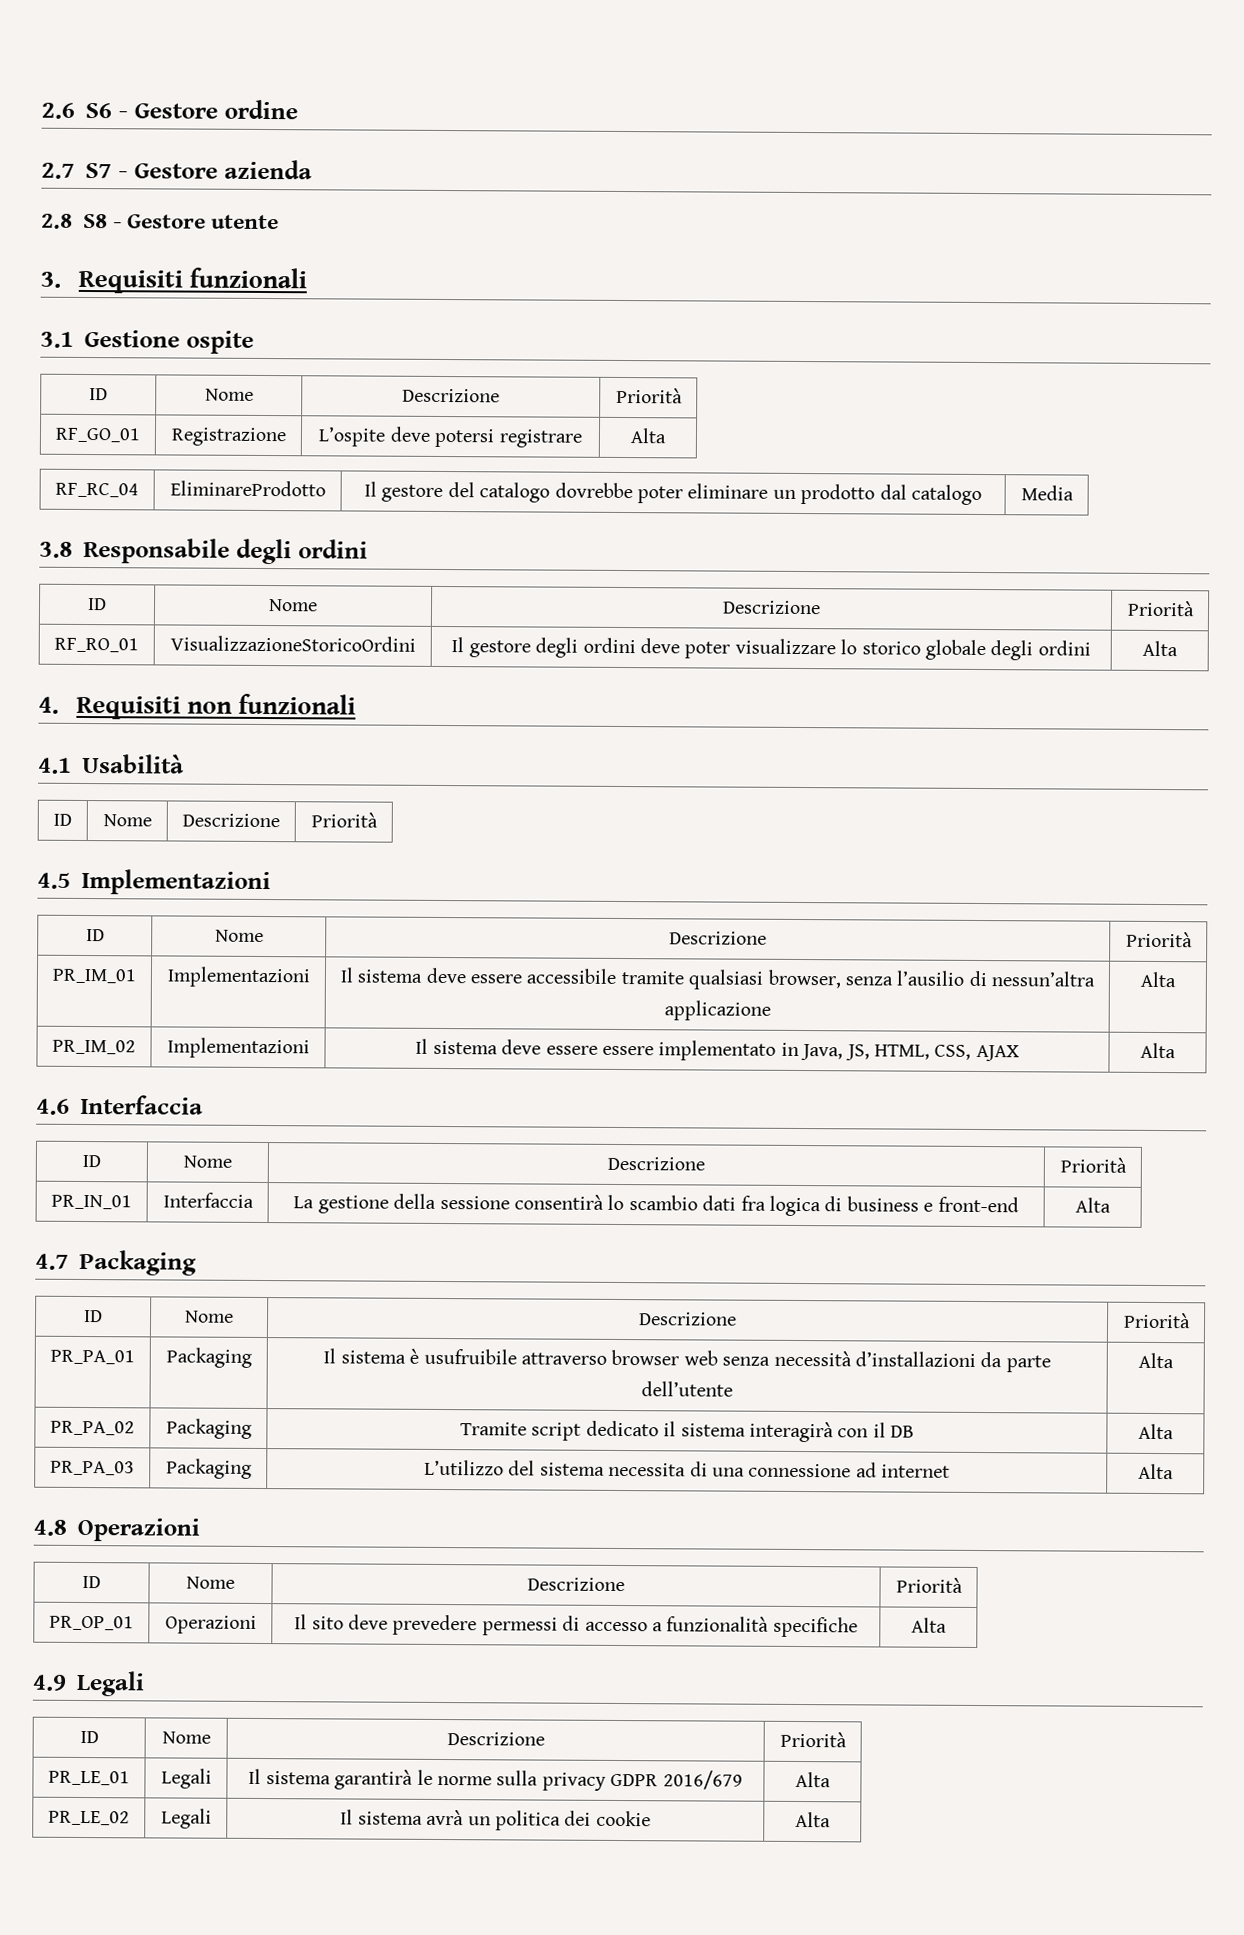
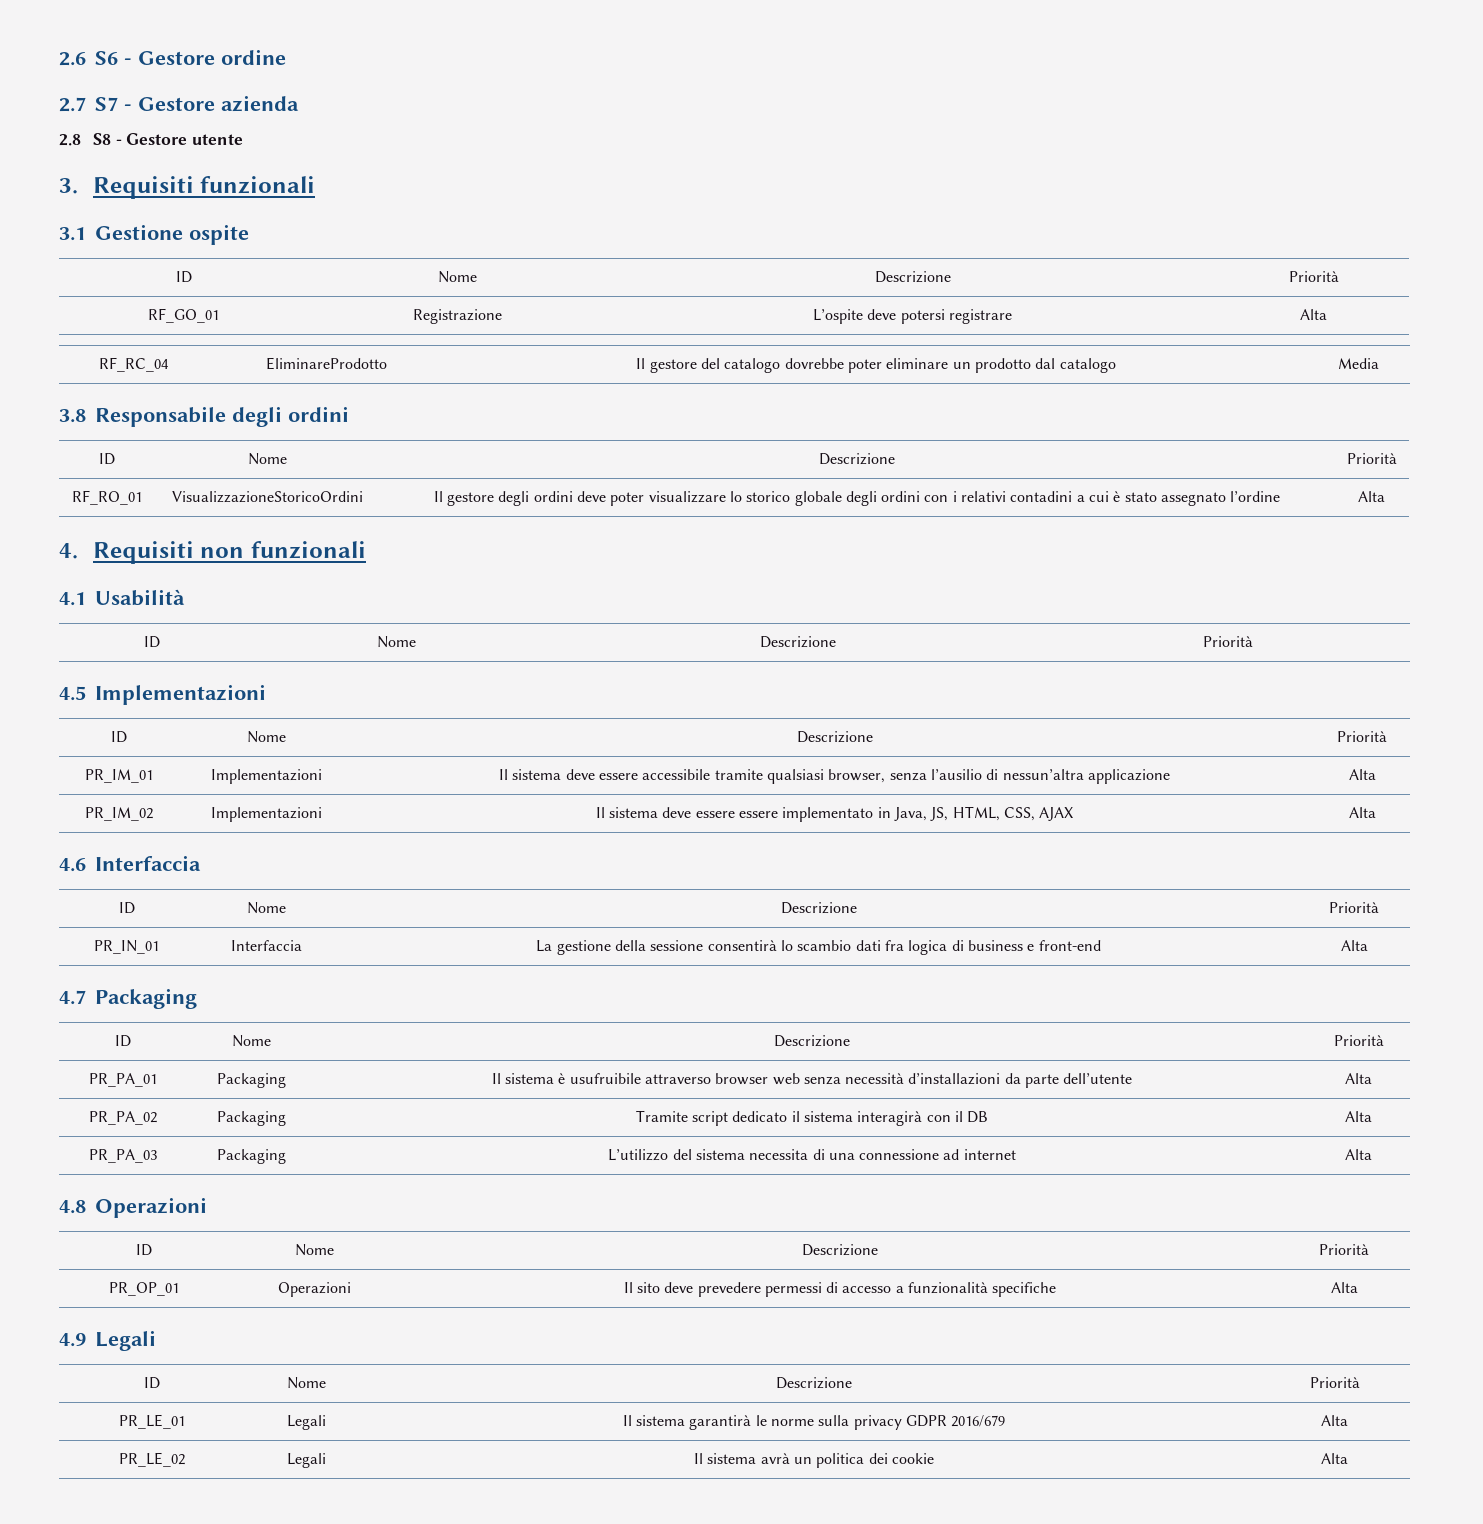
- RF_RO_01 | VisualizzazioneStoricoOrdini | Il gestore degli ordini deve poter visualizzare lo storico globale degli ordini | Alta
+ RF_RO_01 | VisualizzazioneStoricoOrdini | Il gestore degli ordini deve poter visualizzare lo storico globale degli ordini con i relativi contadini a cui è stato assegnato l’ordine | Alta

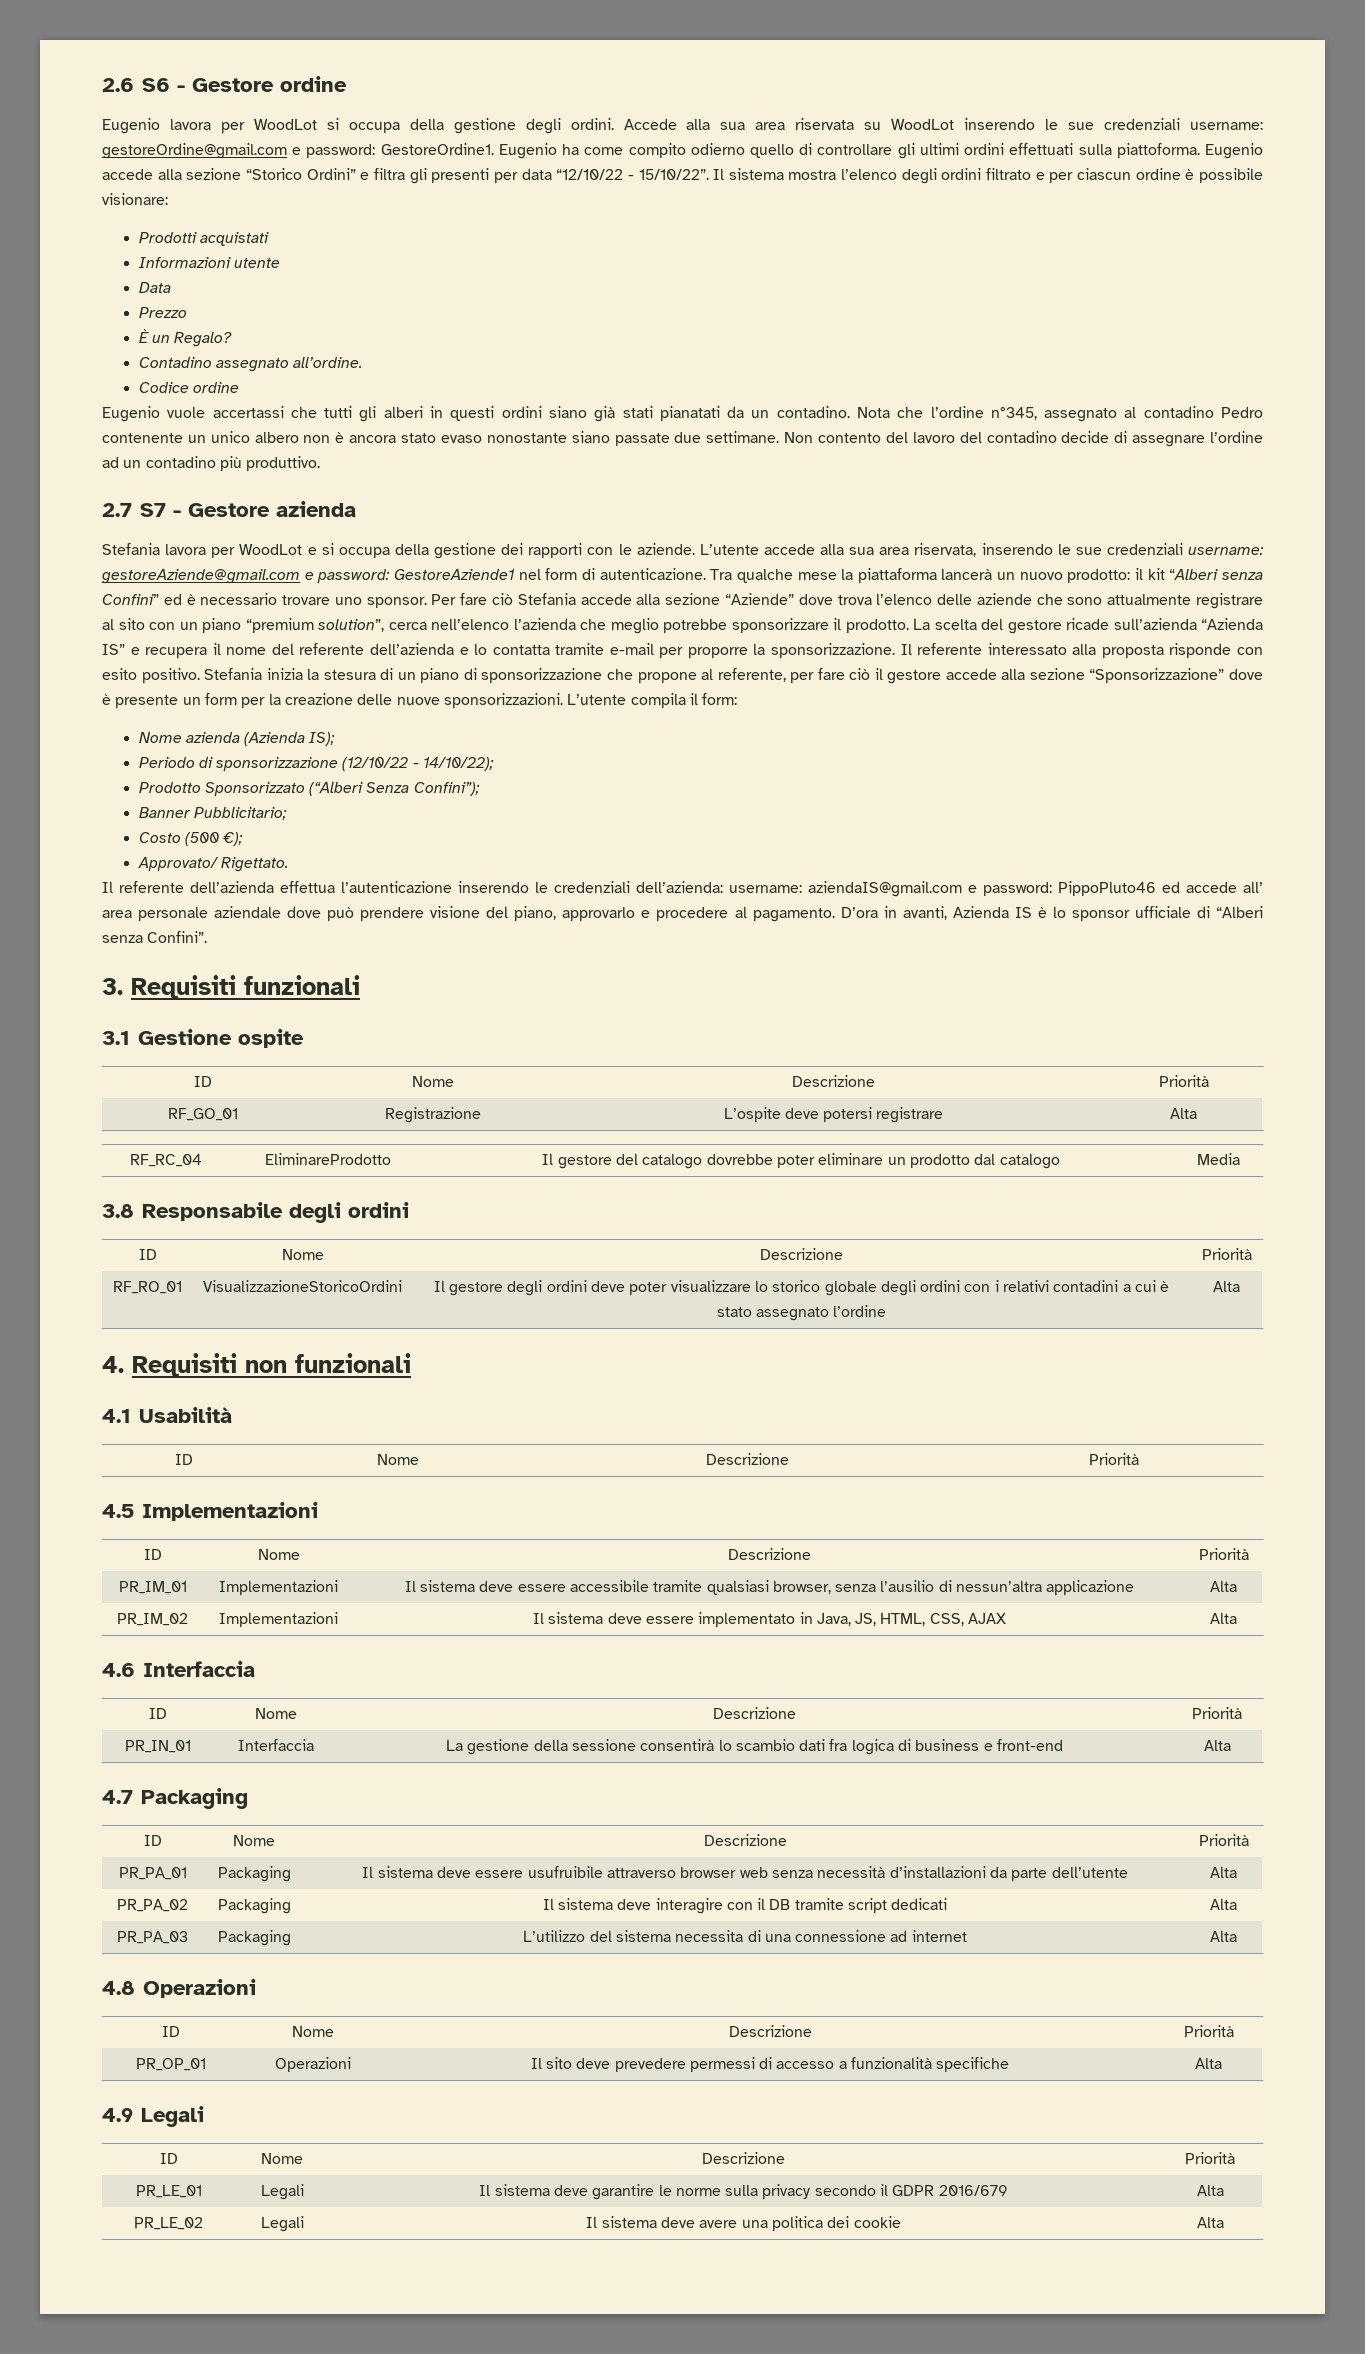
+ Eugenio lavora per WoodLot si occupa della gestione degli ordini. Accede alla sua area riservata su WoodLot inserendo le sue credenziali username: gestoreOrdine@gmail.com e password: GestoreOrdine1. Eugenio ha come compito odierno quello di controllare gli ultimi ordini effettuati sulla piattoforma. Eugenio accede alla sezione “Storico Ordini” e filtra gli presenti per data “12/10/22 - 15/10/22”. Il sistema mostra l’elenco degli ordini filtrato e per ciascun ordine è possibile visionare:
+ Prodotti acquistati
+ Informazioni utente
+ Data
+ Prezzo
+ È un Regalo?
+ Contadino assegnato all’ordine.
+ Codice ordine
+ Eugenio vuole accertassi che tutti gli alberi in questi ordini siano già stati pianatati da un contadino. Nota che l’ordine n°345, assegnato al contadino Pedro contenente un unico albero non è ancora stato evaso nonostante siano passate due settimane. Non contento del lavoro del contadino decide di assegnare l’ordine ad un contadino più produttivo.
- 2.8 S8 - Gestore utente
+ Stefania lavora per WoodLot e si occupa della gestione dei rapporti con le aziende. L’utente accede alla sua area riservata, inserendo le sue credenziali username: gestoreAziende@gmail.com e password: GestoreAziende1 nel form di autenticazione. Tra qualche mese la piattaforma lancerà un nuovo prodotto: il kit “Alberi senza Confini” ed è necessario trovare uno sponsor. Per fare ciò Stefania accede alla sezione “Aziende” dove trova l’elenco delle aziende che sono attualmente registrare al sito con un piano “premium solution”, cerca nell’elenco l’azienda che meglio potrebbe sponsorizzare il prodotto. La scelta del gestore ricade sull’azienda “Azienda IS” e recupera il nome del referente dell’azienda e lo contatta tramite e-mail per proporre la sponsorizzazione. Il referente interessato alla proposta risponde con esito positivo. Stefania inizia la stesura di un piano di sponsorizzazione che propone al referente, per fare ciò il gestore accede alla sezione “Sponsorizzazione” dove è presente un form per la creazione delle nuove sponsorizzazioni. L’utente compila il form:
+ Nome azienda (Azienda IS);
+ Periodo di sponsorizzazione (12/10/22 - 14/10/22);
+ Prodotto Sponsorizzato (“Alberi Senza Confini”);
+ Banner Pubblicitario;
+ Costo (500 €);
+ Approvato/ Rigettato.
+ Il referente dell’azienda effettua l’autenticazione inserendo le credenziali dell’azienda: username: aziendaIS@gmail.com e password: PippoPluto46 ed accede all’ area personale aziendale dove può prendere visione del piano, approvarlo e procedere al pagamento. D’ora in avanti, Azienda IS è lo sponsor ufficiale di “Alberi senza Confini”.
- PR_IM_02 | Implementazioni | Il sistema deve essere essere implementato in Java, JS, HTML, CSS, AJAX | Alta
+ PR_IM_02 | Implementazioni | Il sistema deve essere implementato in Java, JS, HTML, CSS, AJAX | Alta
- PR_PA_01 | Packaging | Il sistema è usufruibile attraverso browser web senza necessità d’installazioni da parte dell’utente | Alta
+ PR_PA_01 | Packaging | Il sistema deve essere usufruibile attraverso browser web senza necessità d’installazioni da parte dell’utente | Alta
- PR_PA_02 | Packaging | Tramite script dedicato il sistema interagirà con il DB | Alta
+ PR_PA_02 | Packaging | Il sistema deve interagire con il DB tramite script dedicati | Alta
- PR_LE_01 | Legali | Il sistema garantirà le norme sulla privacy GDPR 2016/679 | Alta
+ PR_LE_01 | Legali | Il sistema deve garantire le norme sulla privacy secondo il GDPR 2016/679 | Alta
- PR_LE_02 | Legali | Il sistema avrà un politica dei cookie | Alta
+ PR_LE_02 | Legali | Il sistema deve avere una politica dei cookie | Alta

